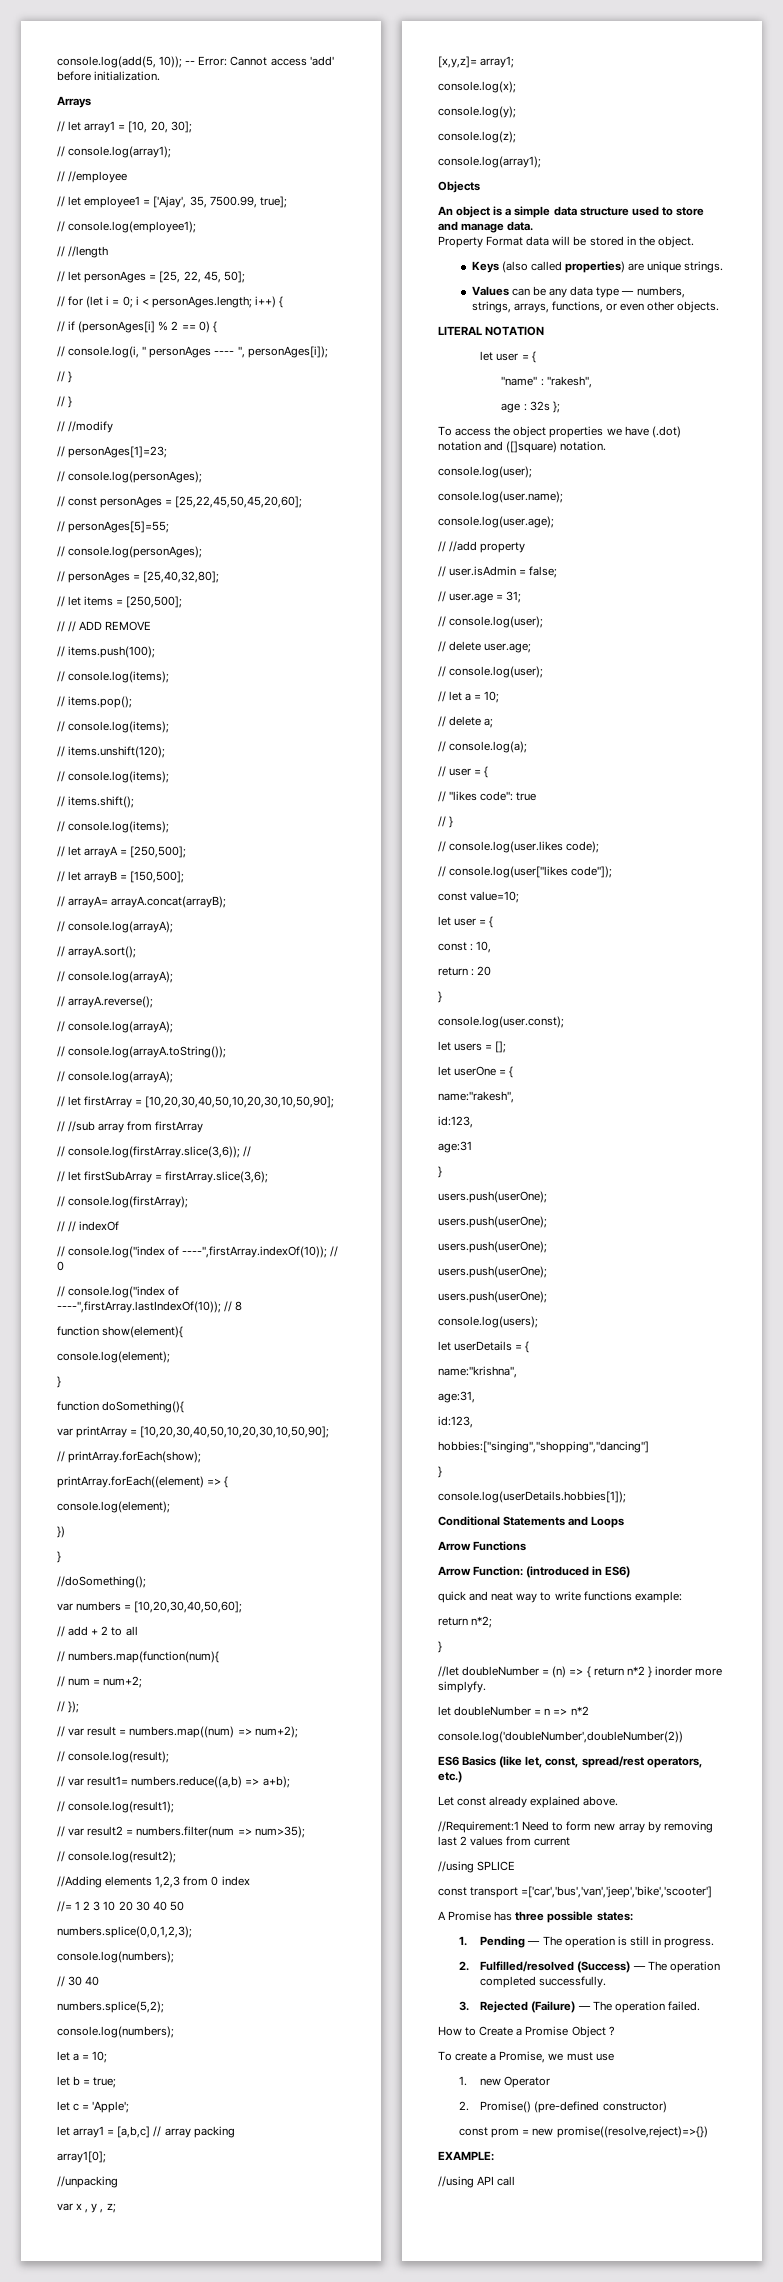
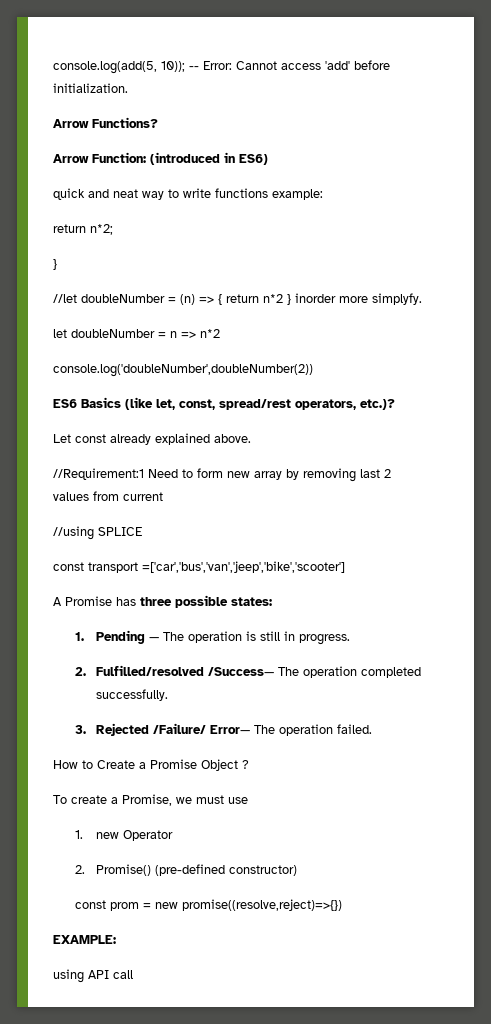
- Arrays
- // let array1 = [10, 20, 30];
- // console.log(array1);
- // //employee
- // let employee1 = ['Ajay', 35, 7500.99, true];
- // console.log(employee1);
- // //length
- // let personAges = [25, 22, 45, 50];
- // for (let i = 0; i < personAges.length; i++) {
- // if (personAges[i] % 2 == 0) {
- // console.log(i, " personAges ---- ", personAges[i]);
- // }
- // }
- // //modify
- // personAges[1]=23;
- // console.log(personAges);
- // const personAges = [25,22,45,50,45,20,60];
- // personAges[5]=55;
- // console.log(personAges);
- // personAges = [25,40,32,80];
- // let items = [250,500];
- // // ADD REMOVE
- // items.push(100);
- // console.log(items);
- // items.pop();
- // console.log(items);
- // items.unshift(120);
- // console.log(items);
- // items.shift();
- // console.log(items);
- // let arrayA = [250,500];
- // let arrayB = [150,500];
- // arrayA= arrayA.concat(arrayB);
- // console.log(arrayA);
- // arrayA.sort();
- // console.log(arrayA);
- // arrayA.reverse();
- // console.log(arrayA);
- // console.log(arrayA.toString());
- // console.log(arrayA);
- // let firstArray = [10,20,30,40,50,10,20,30,10,50,90];
- // //sub array from firstArray
- // console.log(firstArray.slice(3,6)); //
- // let firstSubArray = firstArray.slice(3,6);
- // console.log(firstArray);
- // // indexOf
- // console.log("index of ----",firstArray.indexOf(10)); // 0
- // console.log("index of ----",firstArray.lastIndexOf(10)); // 8
- function show(element){
- console.log(element);
- }
- function doSomething(){
- var printArray = [10,20,30,40,50,10,20,30,10,50,90];
- // printArray.forEach(show);
- printArray.forEach((element) => {
- console.log(element);
- })
- }
- //doSomething();
- var numbers = [10,20,30,40,50,60];
- // add + 2 to all
- // numbers.map(function(num){
- // num = num+2;
- // });
- // var result = numbers.map((num) => num+2);
- // console.log(result);
- // var result1= numbers.reduce((a,b) => a+b);
- // console.log(result1);
- // var result2 = numbers.filter(num => num>35);
- // console.log(result2);
- //Adding elements 1,2,3 from 0 index
- //= 1 2 3 10 20 30 40 50
- numbers.splice(0,0,1,2,3);
- console.log(numbers);
- // 30 40
- numbers.splice(5,2);
- console.log(numbers);
- let a = 10;
- let b = true;
- let c = 'Apple';
- let array1 = [a,b,c] // array packing
- array1[0];
- //unpacking
- var x , y , z;
- [x,y,z]= array1;
- console.log(x);
- console.log(y);
- console.log(z);
- console.log(array1);
- Objects
- An object is a simple data structure used to store and manage data.
- Property Format data will be stored in the object.
- Keys (also called properties) are unique strings.
- Values can be any data type — numbers, strings, arrays, functions, or even other objects.
- LITERAL NOTATION
- let user = {
- "name" : "rakesh",
- age : 32s };
- To access the object properties we have (.dot) notation and ([]square) notation.
- console.log(user);
- console.log(user.name);
- console.log(user.age);
- // //add property
- // user.isAdmin = false;
- // user.age = 31;
- // console.log(user);
- // delete user.age;
- // console.log(user);
- // let a = 10;
- // delete a;
- // console.log(a);
- // user = {
- // "likes code": true
- // }
- // console.log(user.likes code);
- // console.log(user["likes code"]);
- const value=10;
- let user = {
- const : 10,
- return : 20
- }
- console.log(user.const);
- let users = [];
- let userOne = {
- name:"rakesh",
- id:123,
- age:31
- }
- users.push(userOne);
- users.push(userOne);
- users.push(userOne);
- users.push(userOne);
- users.push(userOne);
- console.log(users);
- let userDetails = {
- name:"krishna",
- age:31,
- id:123,
- hobbies:["singing","shopping","dancing"]
- }
- console.log(userDetails.hobbies[1]);
- Conditional Statements and Loops
- Arrow Functions
+ Arrow Functions?
- ES6 Basics (like let, const, spread/rest operators, etc.)
+ ES6 Basics (like let, const, spread/rest operators, etc.)?
- 2. Fulfilled/resolved (Success) — The operation completed successfully.
+ 2. Fulfilled/resolved /Success— The operation completed successfully.
- 3. Rejected (Failure) — The operation failed.
+ 3. Rejected /Failure/ Error— The operation failed.
- //using API call
+ using API call

